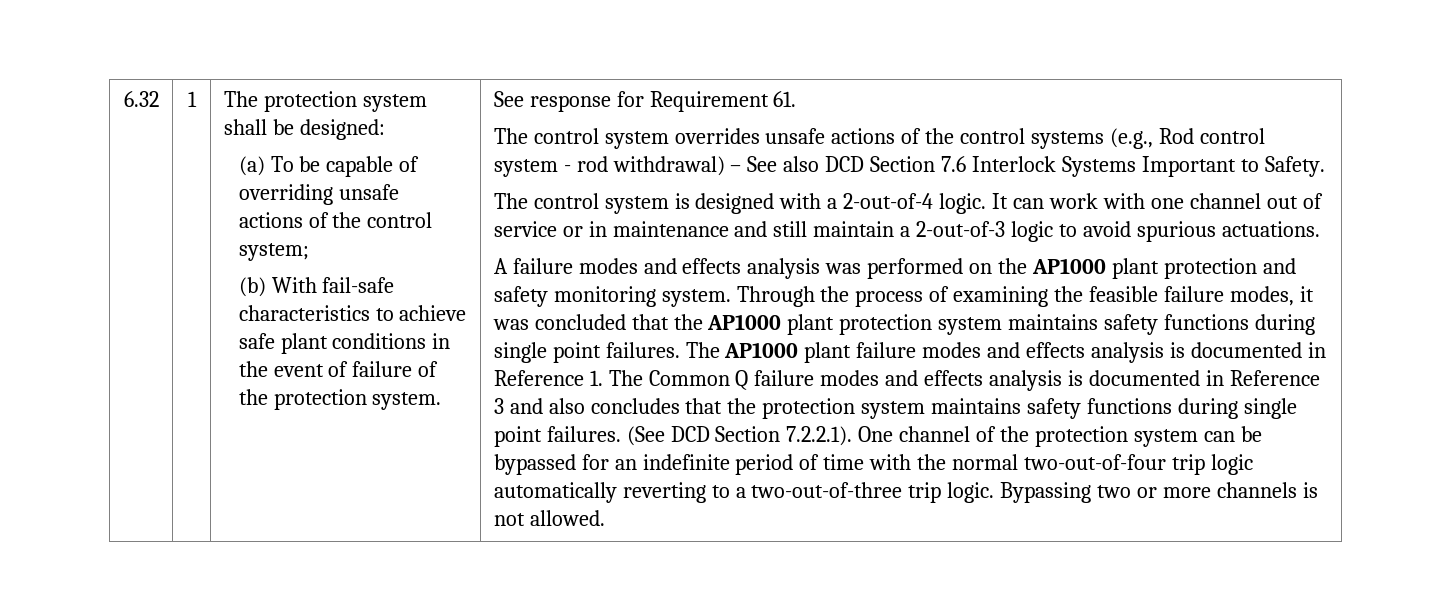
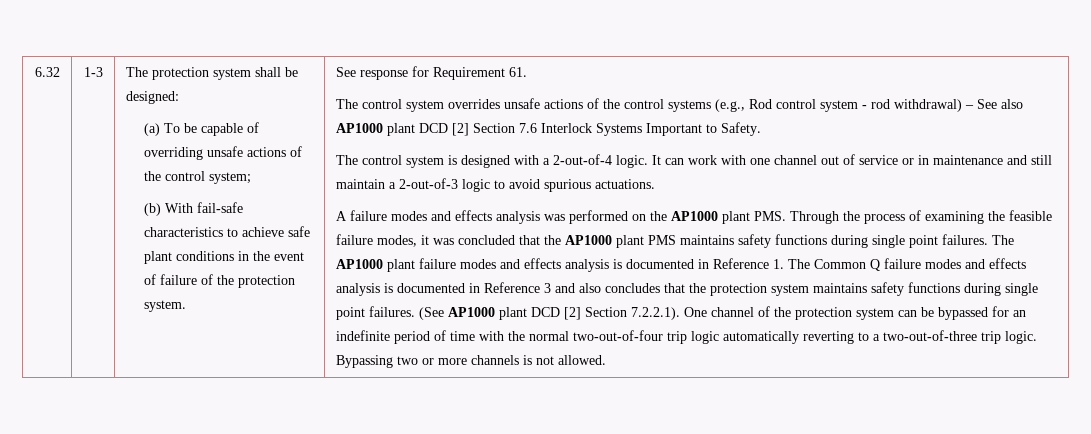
- 6.32 | 1
+ 6.32 | 1-3
- The control system overrides unsafe actions of the control systems (e.g., Rod control system - rod withdrawal) – See also DCD Section 7.6 Interlock Systems Important to Safety.
+ The control system overrides unsafe actions of the control systems (e.g., Rod control system - rod withdrawal) – See also AP1000 plant DCD [2] Section 7.6 Interlock Systems Important to Safety.
- A failure modes and effects analysis was performed on the AP1000 plant protection and safety monitoring system. Through the process of examining the feasible failure modes, it was concluded that the AP1000 plant protection system maintains safety functions during single point failures.
+ A failure modes and effects analysis was performed on the AP1000 plant PMS. Through the process of examining the feasible failure modes, it was concluded that the AP1000 plant PMS maintains safety functions during single point failures.
- (See DCD Section 7.2.2.1). One channel of the protection system can be bypassed for an indefinite period of time with the normal two-out-of-four trip logic automatically reverting to a two-out-of-three trip logic.
+ (See AP1000 plant DCD [2] Section 7.2.2.1). One channel of the protection system can be bypassed for an indefinite period of time with the normal two-out-of-four trip logic automatically reverting to a two-out-of-three trip logic.

